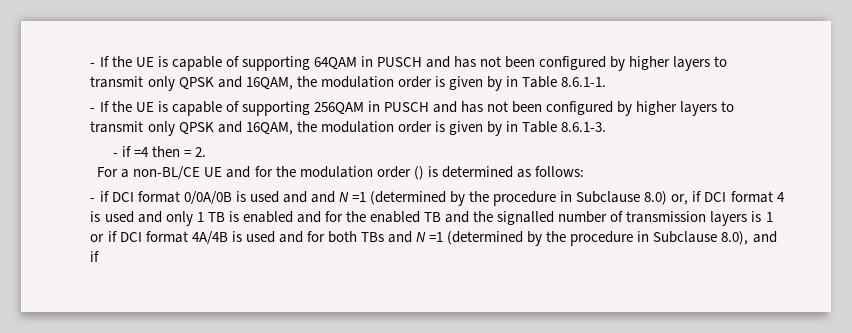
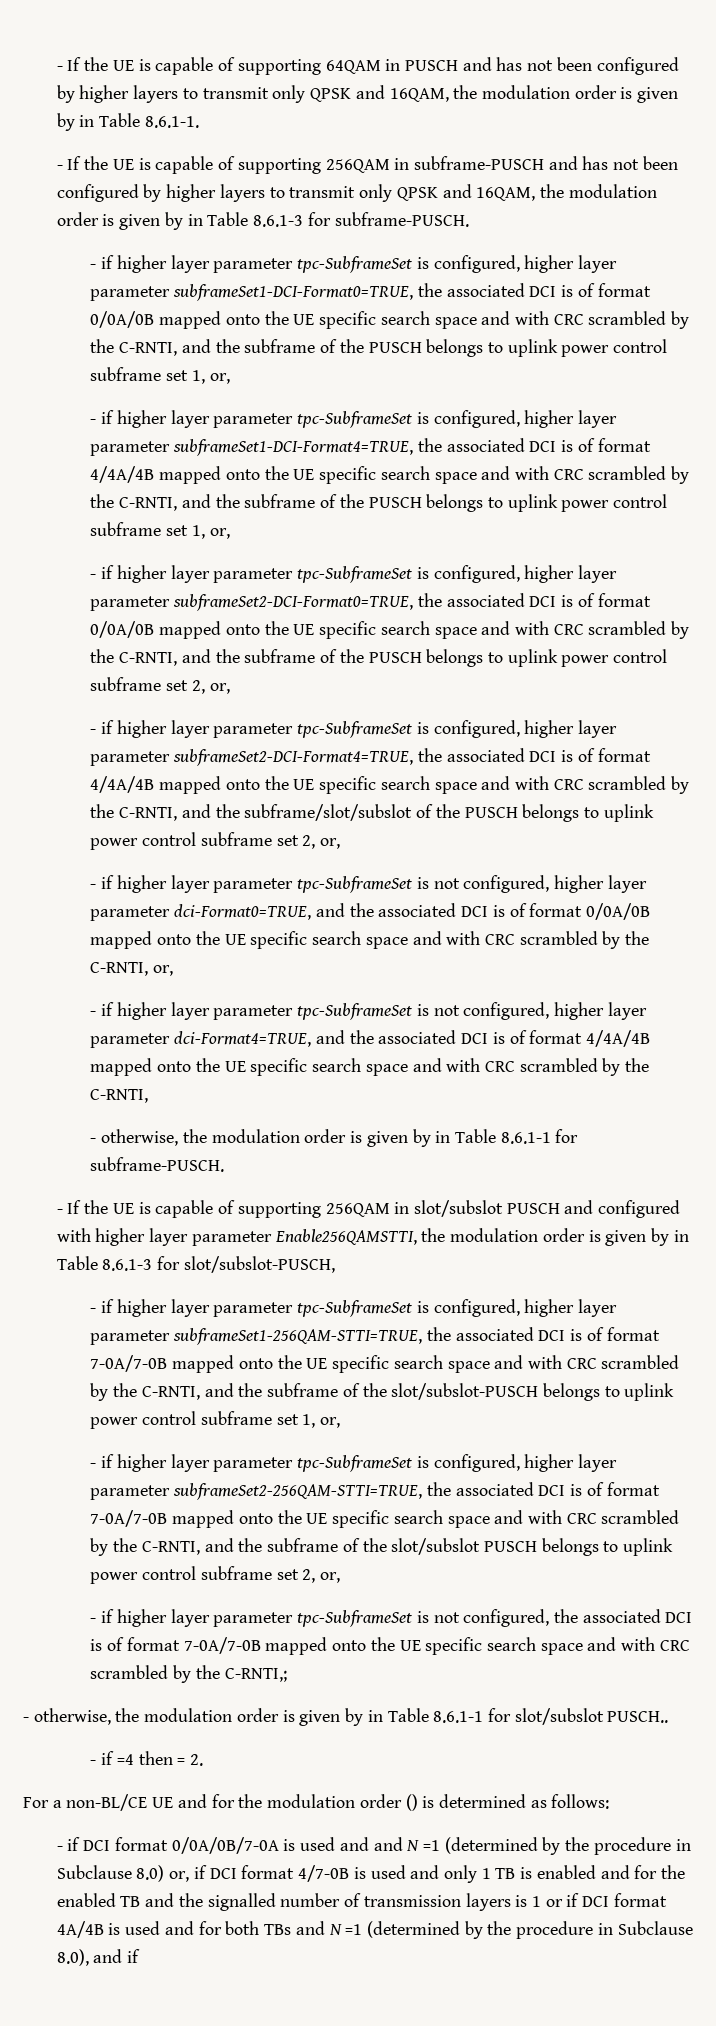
- - If the UE is capable of supporting 256QAM in PUSCH and has not been configured by higher layers to transmit only QPSK and 16QAM, the modulation order is given by in Table 8.6.1-3.
+ - If the UE is capable of supporting 256QAM in subframe-PUSCH and has not been configured by higher layers to transmit only QPSK and 16QAM, the modulation order is given by in Table 8.6.1-3 for subframe-PUSCH.
+ - if higher layer parameter tpc-SubframeSet is configured, higher layer parameter subframeSet1-DCI-Format0=TRUE, the associated DCI is of format 0/0A/0B mapped onto the UE specific search space and with CRC scrambled by the C-RNTI, and the subframe of the PUSCH belongs to uplink power control subframe set 1, or,
+ - if higher layer parameter tpc-SubframeSet is configured, higher layer parameter subframeSet1-DCI-Format4=TRUE, the associated DCI is of format 4/4A/4B mapped onto the UE specific search space and with CRC scrambled by the C-RNTI, and the subframe of the PUSCH belongs to uplink power control subframe set 1, or,
+ - if higher layer parameter tpc-SubframeSet is configured, higher layer parameter subframeSet2-DCI-Format0=TRUE, the associated DCI is of format 0/0A/0B mapped onto the UE specific search space and with CRC scrambled by the C-RNTI, and the subframe of the PUSCH belongs to uplink power control subframe set 2, or,
+ - if higher layer parameter tpc-SubframeSet is configured, higher layer parameter subframeSet2-DCI-Format4=TRUE, the associated DCI is of format 4/4A/4B mapped onto the UE specific search space and with CRC scrambled by the C-RNTI, and the subframe/slot/subslot of the PUSCH belongs to uplink power control subframe set 2, or,
+ - if higher layer parameter tpc-SubframeSet is not configured, higher layer parameter dci-Format0=TRUE, and the associated DCI is of format 0/0A/0B mapped onto the UE specific search space and with CRC scrambled by the C-RNTI, or,
+ - if higher layer parameter tpc-SubframeSet is not configured, higher layer parameter dci-Format4=TRUE, and the associated DCI is of format 4/4A/4B mapped onto the UE specific search space and with CRC scrambled by the C-RNTI,
+ - otherwise, the modulation order is given by in Table 8.6.1-1 for subframe-PUSCH.
+ - If the UE is capable of supporting 256QAM in slot/subslot PUSCH and configured with higher layer parameter Enable256QAMSTTI, the modulation order is given by in Table 8.6.1-3 for slot/subslot-PUSCH,
+ - if higher layer parameter tpc-SubframeSet is configured, higher layer parameter subframeSet1-256QAM-STTI=TRUE, the associated DCI is of format 7-0A/7-0B mapped onto the UE specific search space and with CRC scrambled by the C-RNTI, and the subframe of the slot/subslot-PUSCH belongs to uplink power control subframe set 1, or,
+ - if higher layer parameter tpc-SubframeSet is configured, higher layer parameter subframeSet2-256QAM-STTI=TRUE, the associated DCI is of format 7-0A/7-0B mapped onto the UE specific search space and with CRC scrambled by the C-RNTI, and the subframe of the slot/subslot PUSCH belongs to uplink power control subframe set 2, or,
+ - if higher layer parameter tpc-SubframeSet is not configured, the associated DCI is of format 7-0A/7-0B mapped onto the UE specific search space and with CRC scrambled by the C-RNTI,;
+ - otherwise, the modulation order is given by in Table 8.6.1-1 for slot/subslot PUSCH..
- - if DCI format 0/0A/0B is used and and N =1 (determined by the procedure in Subclause 8.0) or, if DCI format 4 is used and only 1 TB is enabled and for the enabled TB and the signalled number of transmission layers is 1 or if DCI format 4A/4B is used and for both TBs and N =1 (determined by the procedure in Subclause 8.0), and if
+ - if DCI format 0/0A/0B/7-0A is used and and N =1 (determined by the procedure in Subclause 8.0) or, if DCI format 4/7-0B is used and only 1 TB is enabled and for the enabled TB and the signalled number of transmission layers is 1 or if DCI format 4A/4B is used and for both TBs and N =1 (determined by the procedure in Subclause 8.0), and if

